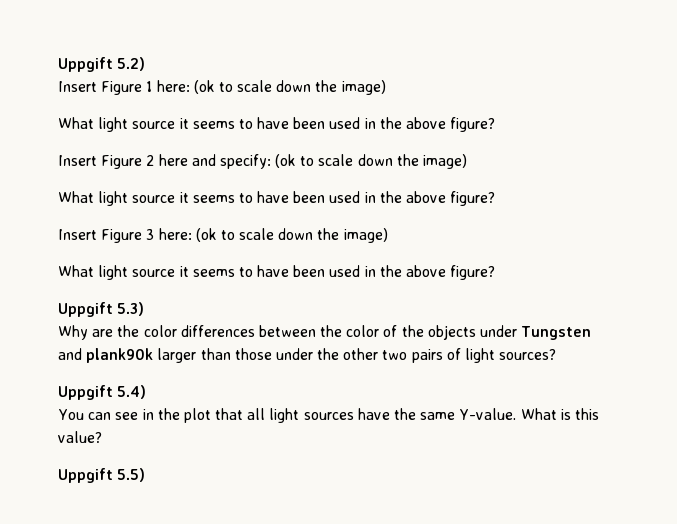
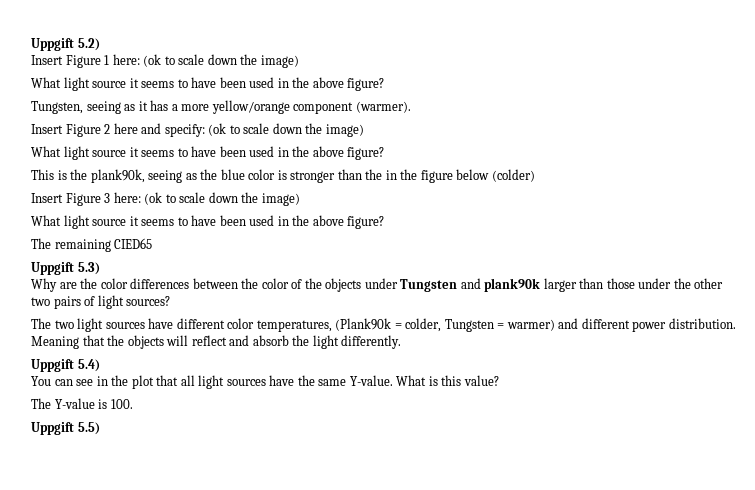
+ Tungsten, seeing as it has a more yellow/orange component (warmer).
+ This is the plank90k, seeing as the blue color is stronger than the in the figure below (colder)
+ The remaining CIED65
+ The two light sources have different color temperatures, (Plank90k = colder, Tungsten = warmer) and different power distribution. Meaning that the objects will reflect and absorb the light differently.
+ The Y-value is 100.

